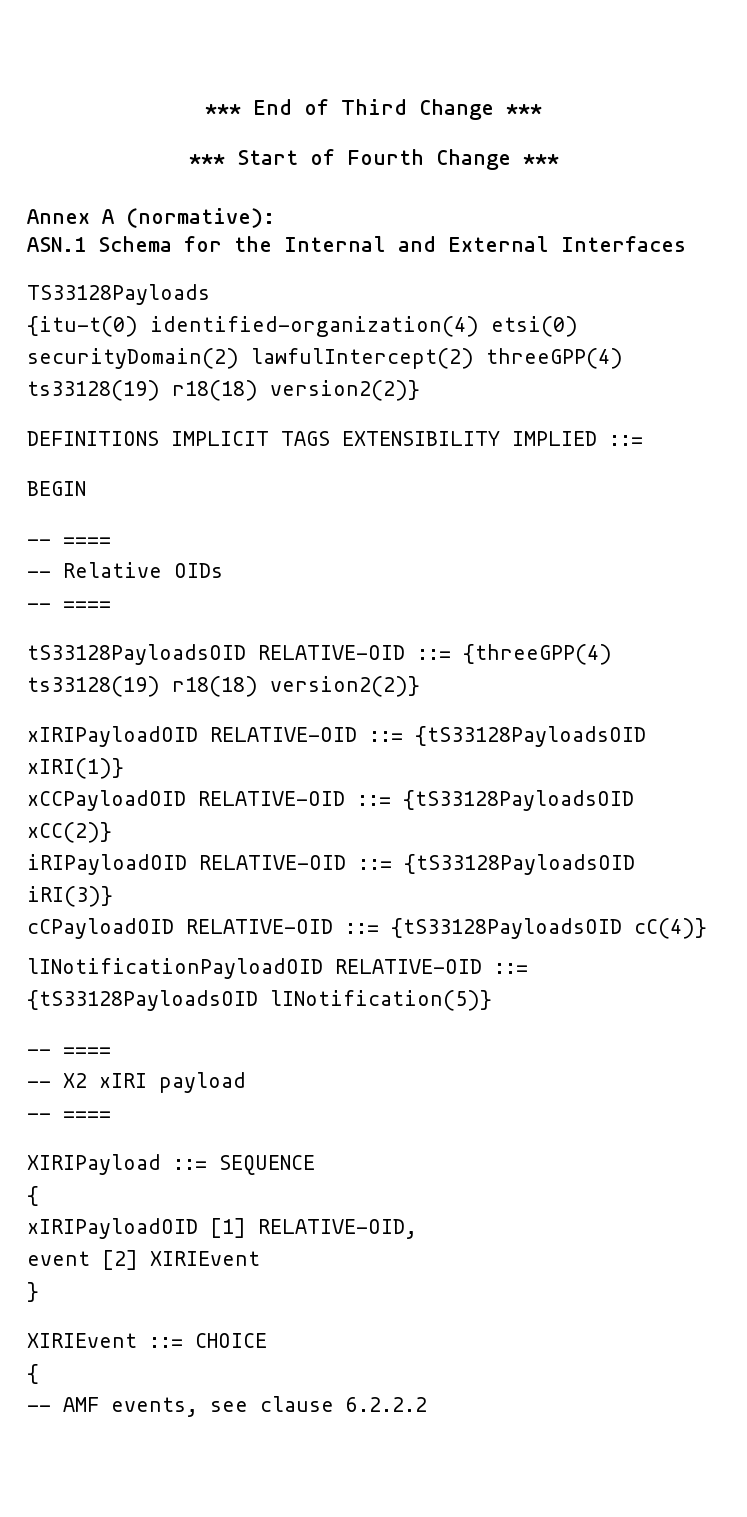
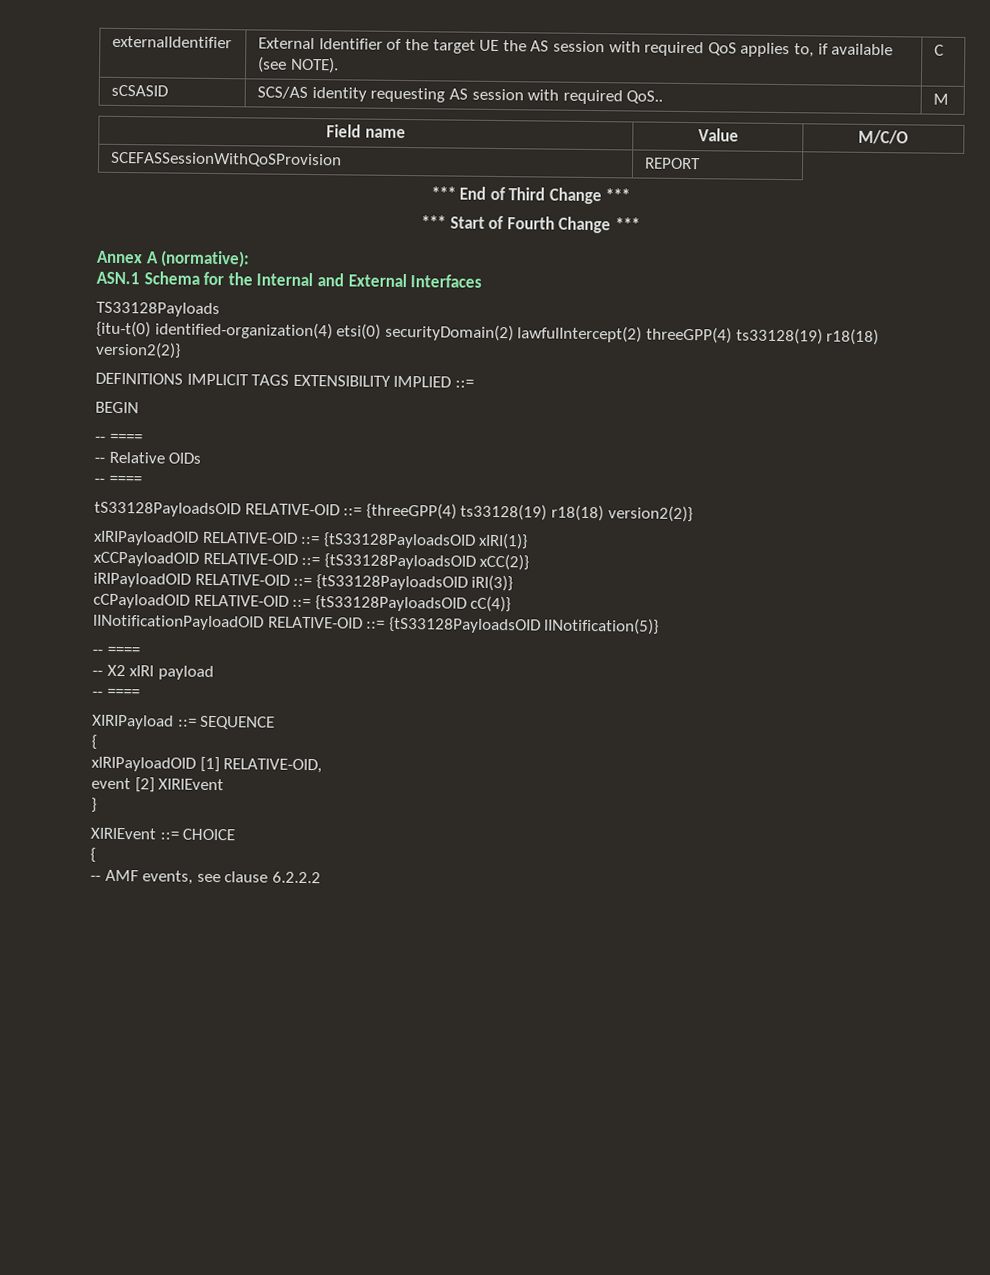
+ externalIdentifier | External Identifier of the target UE the AS session with required QoS applies to, if available (see NOTE). | C
+ sCSASID | SCS/AS identity requesting AS session with required QoS.. | M
+ Field name | Value | M/C/O
+ SCEFASSessionWithQoSProvision | REPORT

